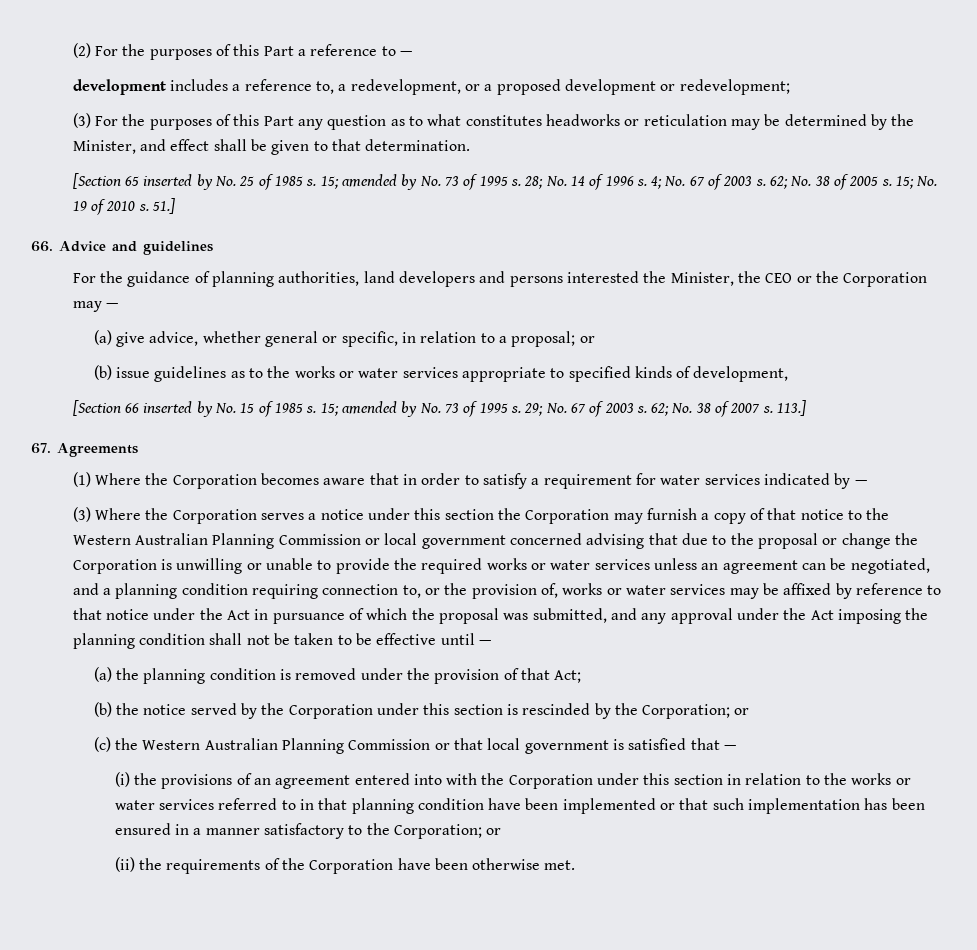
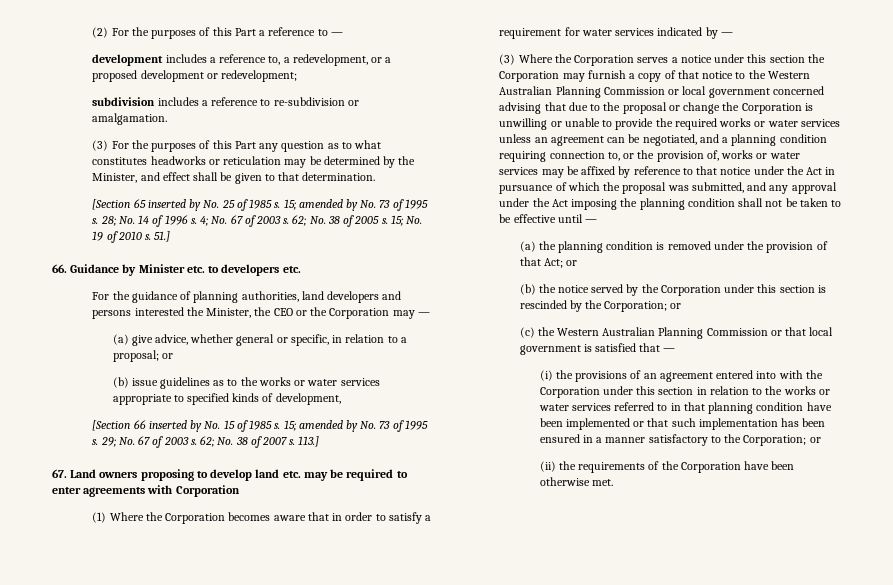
+ subdivision includes a reference to re-subdivision or amalgamation.
- 66. Advice and guidelines
+ 66. Guidance by Minister etc. to developers etc.
- 67. Agreements
+ 67. Land owners proposing to develop land etc. may be required to enter agreements with Corporation
- (a) the planning condition is removed under the provision of that Act;
+ (a) the planning condition is removed under the provision of that Act; or

